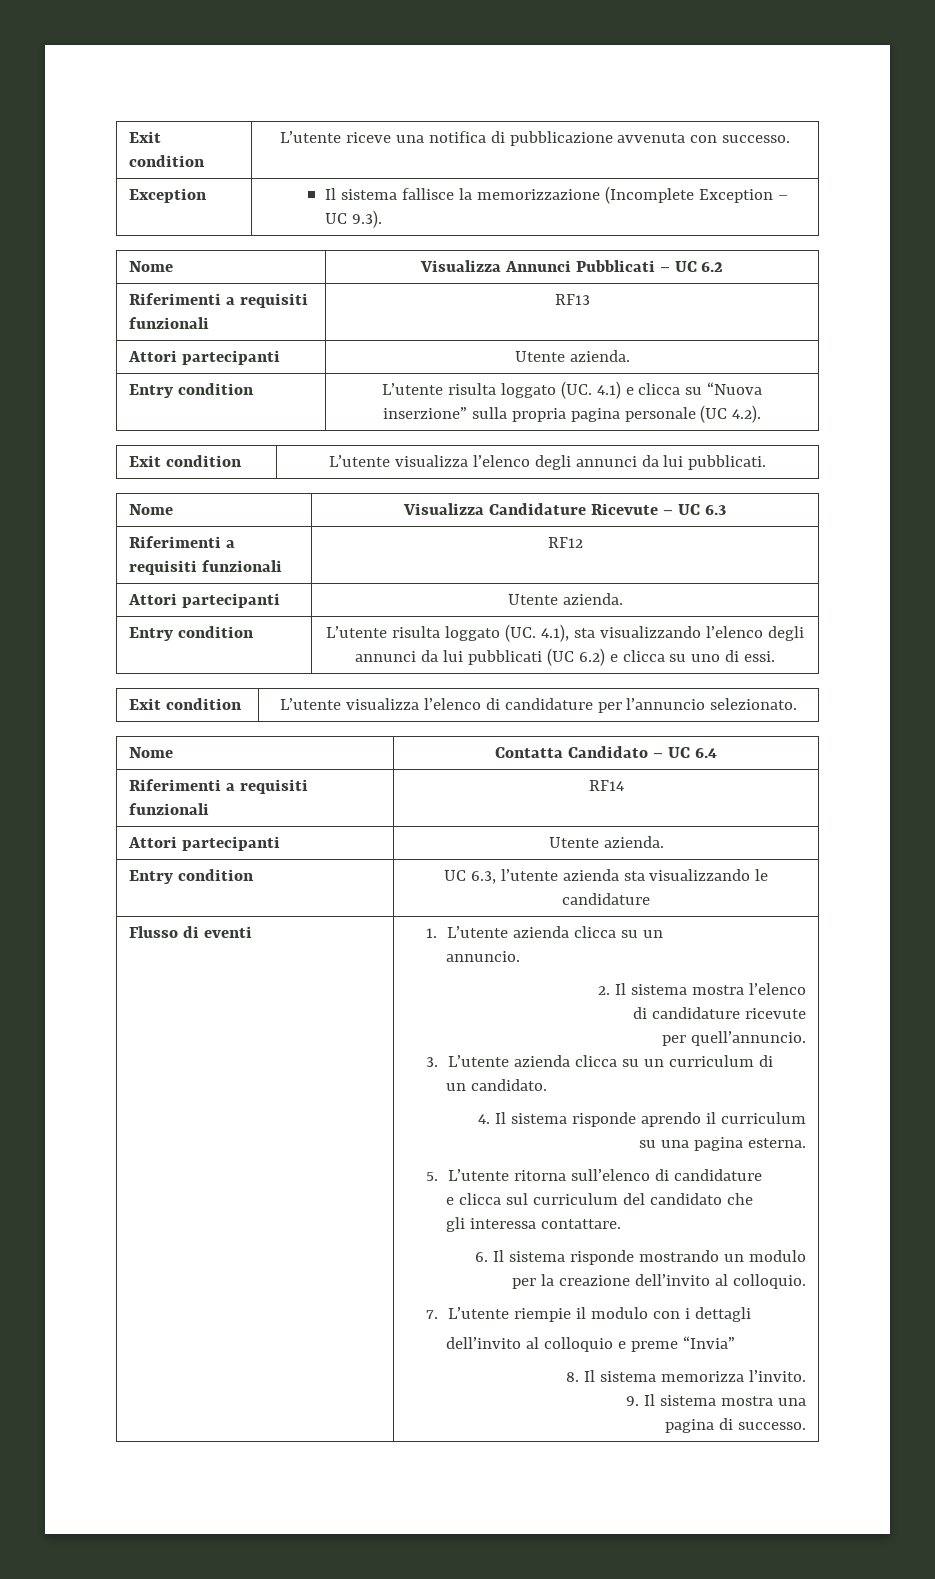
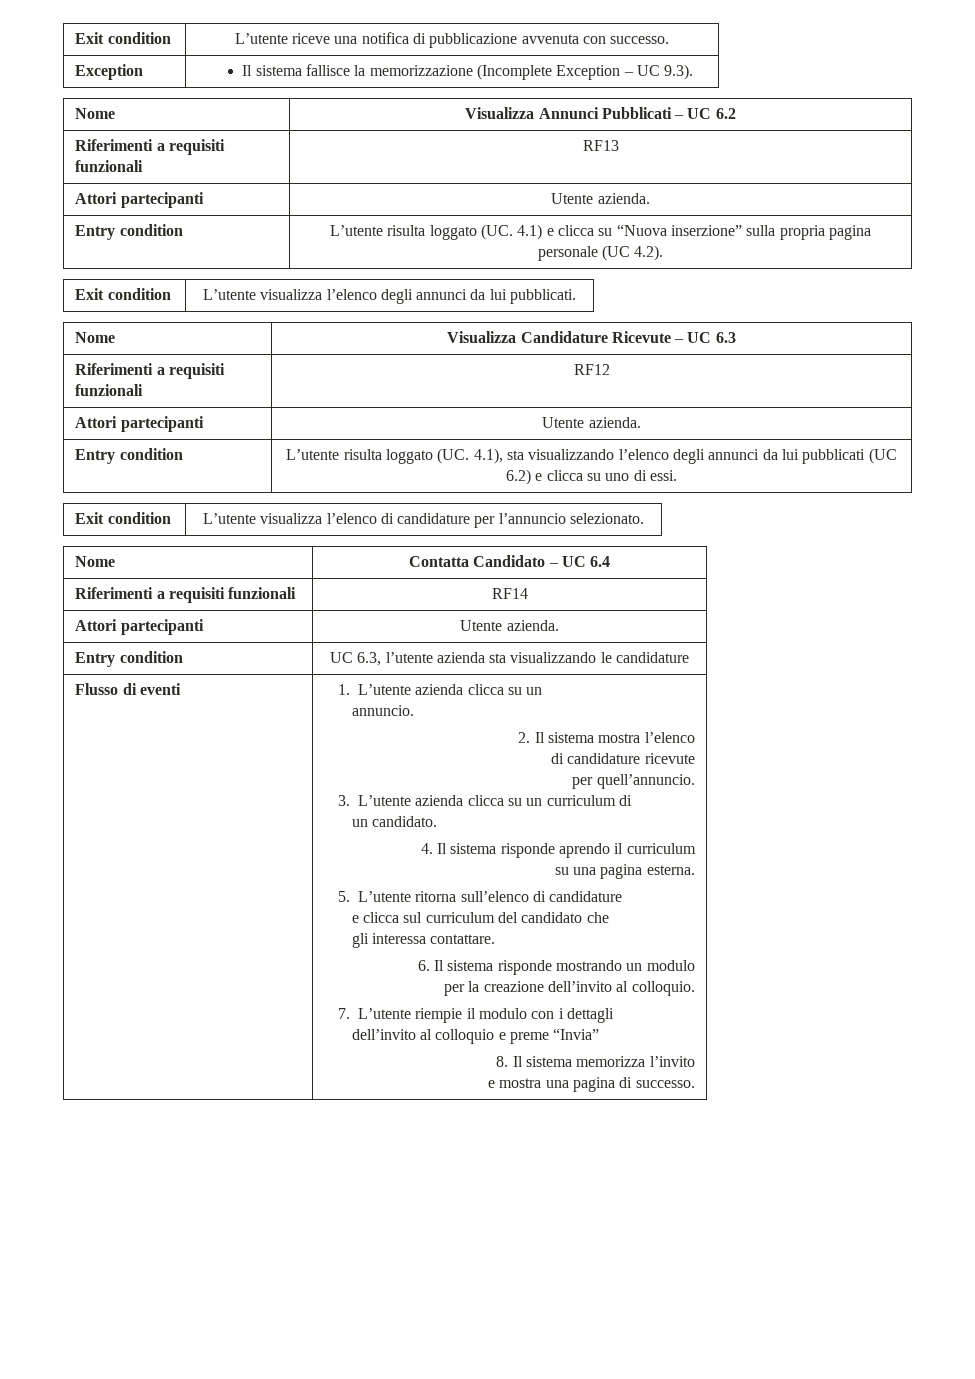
- 8. Il sistema memorizza l’invito.
- 9. Il sistema mostra una
- pagina di successo.
+ 8. Il sistema memorizza l’invito
+ e mostra una pagina di successo.

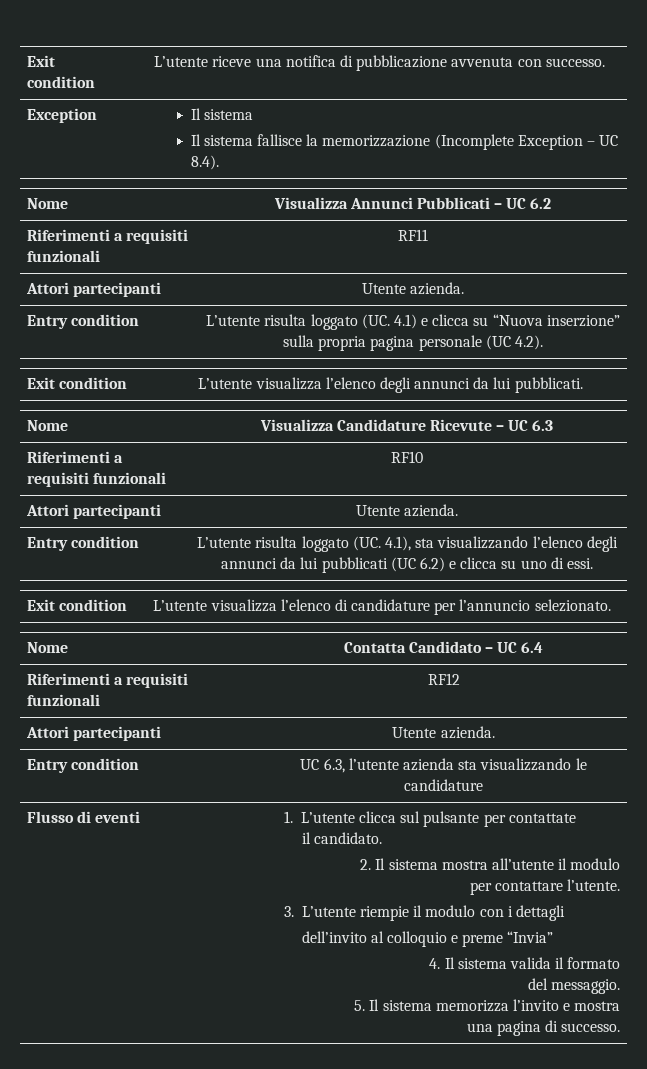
- Exception | Il sistema fallisce la memorizzazione (Incomplete Exception – UC 9.3).
+ Exception | Il sistema
+ Il sistema fallisce la memorizzazione (Incomplete Exception – UC 8.4).
- Riferimenti a requisiti funzionali | RF13
+ Riferimenti a requisiti funzionali | RF11
- Riferimenti a requisiti funzionali | RF12
+ Riferimenti a requisiti funzionali | RF10
- Riferimenti a requisiti funzionali | RF14
+ Riferimenti a requisiti funzionali | RF12
- 1. L’utente azienda clicca su un
- annuncio.
- 2. Il sistema mostra l’elenco
- di candidature ricevute
- per quell’annuncio.
- 3. L’utente azienda clicca su un curriculum di
- un candidato.
- 4. Il sistema risponde aprendo il curriculum
- su una pagina esterna.
- 5. L’utente ritorna sull’elenco di candidature
- e clicca sul curriculum del candidato che
- gli interessa contattare.
- 6. Il sistema risponde mostrando un modulo
- per la creazione dell’invito al colloquio.
- 7. L’utente riempie il modulo con i dettagli
+ 1. L’utente clicca sul pulsante per contattate
+ il candidato.
+ 2. Il sistema mostra all’utente il modulo
+ per contattare l’utente.
+ 3. L’utente riempie il modulo con i dettagli
- 8. Il sistema memorizza l’invito
- e mostra una pagina di successo.
+ 4. Il sistema valida il formato
+ del messaggio.
+ 5. Il sistema memorizza l’invito e mostra
+ una pagina di successo.

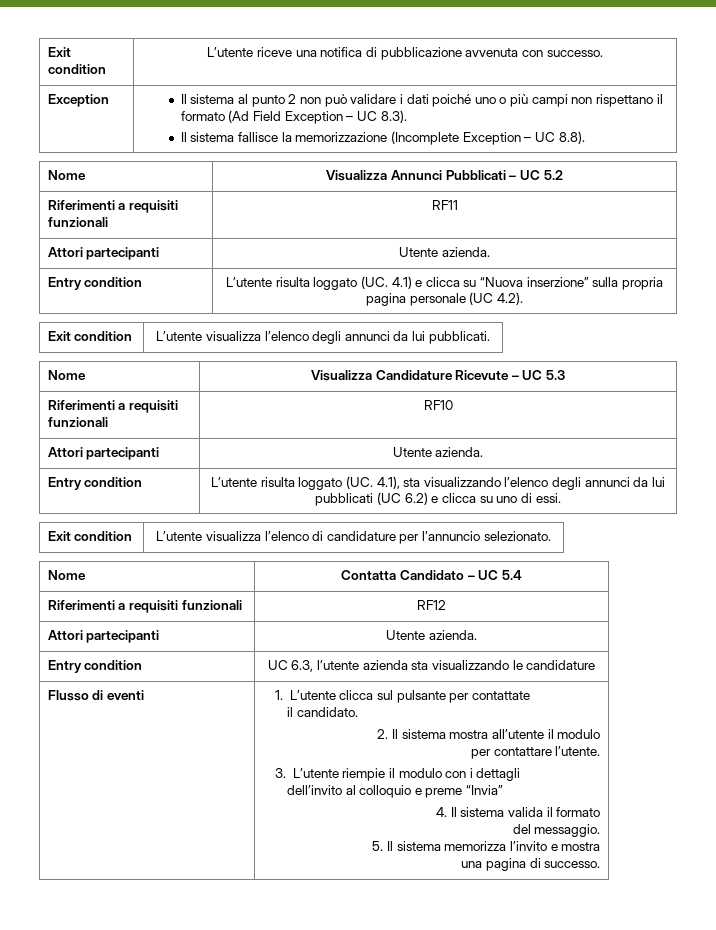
- Exception | Il sistema
- Il sistema fallisce la memorizzazione (Incomplete Exception – UC 8.4).
+ Exception | Il sistema al punto 2 non può validare i dati poiché uno o più campi non rispettano il formato (Ad Field Exception – UC 8.3).
+ Il sistema fallisce la memorizzazione (Incomplete Exception – UC 8.8).
- Nome | Visualizza Annunci Pubblicati – UC 6.2
+ Nome | Visualizza Annunci Pubblicati – UC 5.2
- Nome | Visualizza Candidature Ricevute – UC 6.3
+ Nome | Visualizza Candidature Ricevute – UC 5.3
- Nome | Contatta Candidato – UC 6.4
+ Nome | Contatta Candidato – UC 5.4

